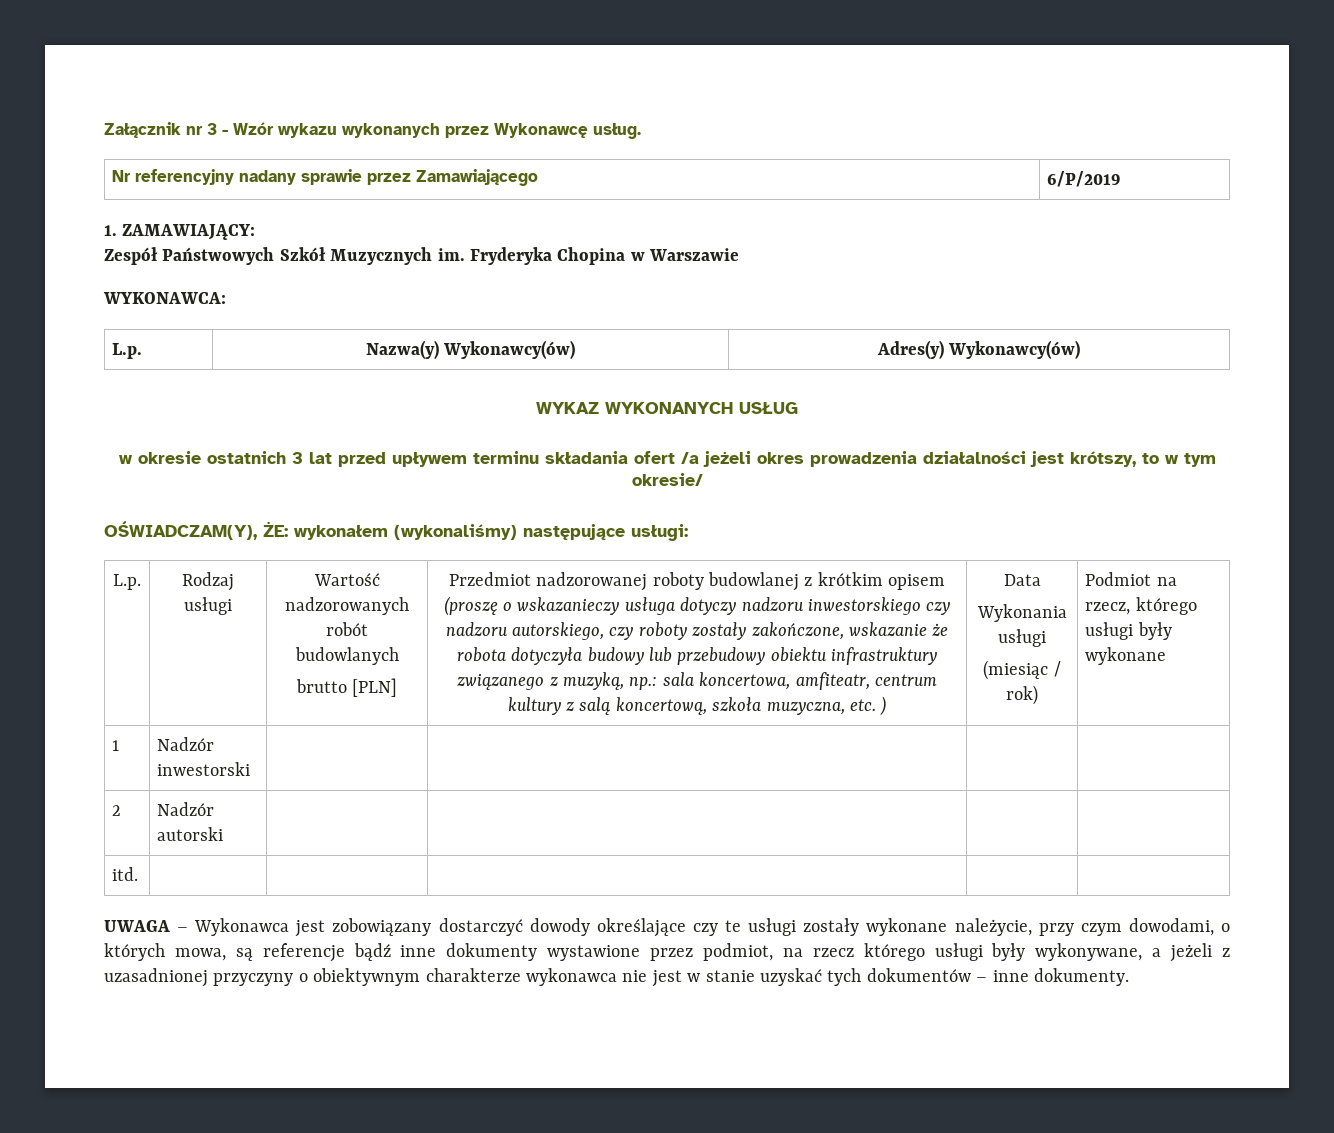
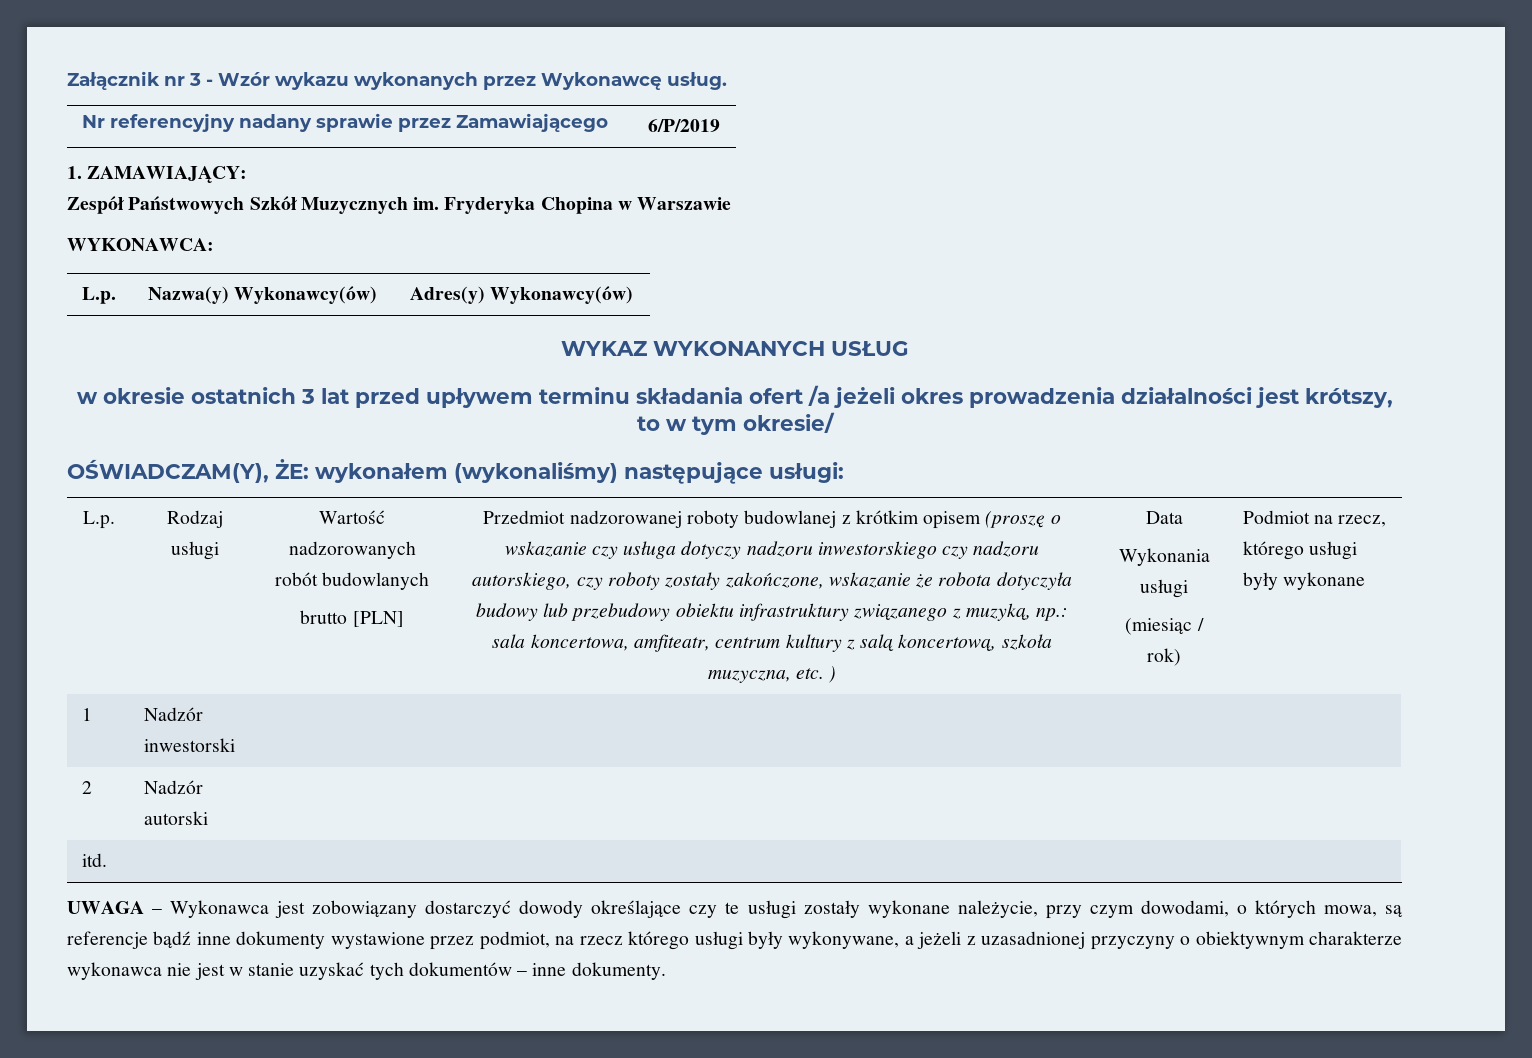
- Przedmiot nadzorowanej roboty budowlanej z krótkim opisem (proszę o wskazanieczy usługa dotyczy nadzoru inwestorskiego czy nadzoru autorskiego, czy roboty zostały zakończone, wskazanie że robota dotyczyła budowy lub przebudowy obiektu infrastruktury związanego z muzyką, np.: sala koncertowa, amfiteatr, centrum kultury z salą koncertową, szkoła muzyczna, etc. )
+ Przedmiot nadzorowanej roboty budowlanej z krótkim opisem (proszę o wskazanie czy usługa dotyczy nadzoru inwestorskiego czy nadzoru autorskiego, czy roboty zostały zakończone, wskazanie że robota dotyczyła budowy lub przebudowy obiektu infrastruktury związanego z muzyką, np.: sala koncertowa, amfiteatr, centrum kultury z salą koncertową, szkoła muzyczna, etc. )

